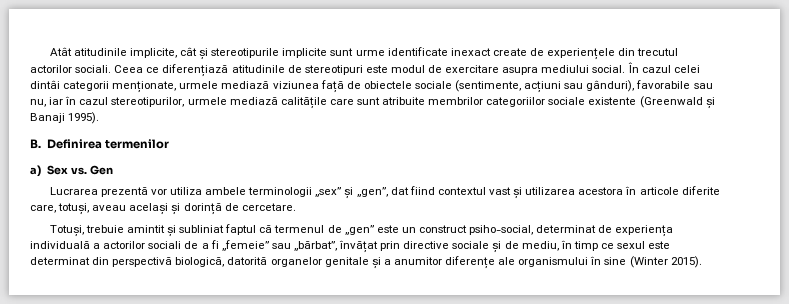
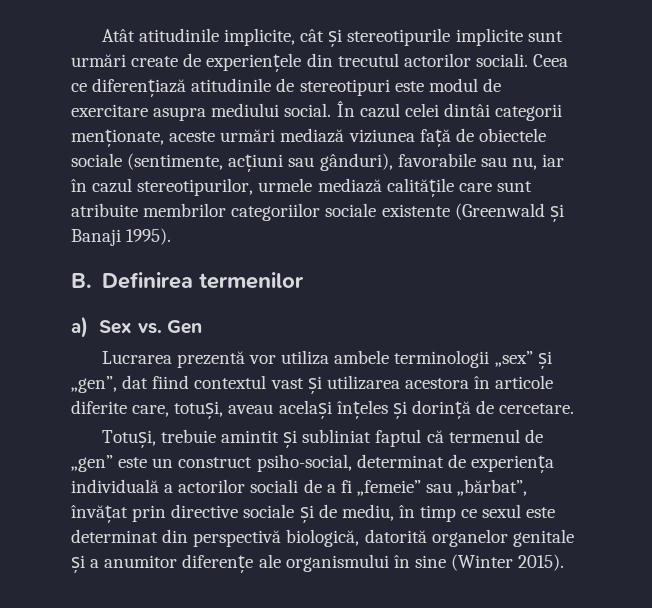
- Atât atitudinile implicite, cât și stereotipurile implicite sunt urme identificate inexact create de experiențele din trecutul actorilor sociali.
+ Atât atitudinile implicite, cât și stereotipurile implicite sunt urmări create de experiențele din trecutul actorilor sociali.
- În cazul celei dintâi categorii menționate, urmele mediază viziunea față de obiectele sociale (sentimente, acțiuni sau gânduri), favorabile sau nu, iar în cazul stereotipurilor, urmele mediază calitățile care sunt atribuite membrilor categoriilor sociale existente (Greenwald și Banaji 1995).
+ În cazul celei dintâi categorii menționate, aceste urmări mediază viziunea față de obiectele sociale (sentimente, acțiuni sau gânduri), favorabile sau nu, iar în cazul stereotipurilor, urmele mediază calitățile care sunt atribuite membrilor categoriilor sociale existente (Greenwald și Banaji 1995).
- Lucrarea prezentă vor utiliza ambele terminologii „sex” și „gen”, dat fiind contextul vast și utilizarea acestora în articole diferite care, totuși, aveau același și dorință de cercetare.
+ Lucrarea prezentă vor utiliza ambele terminologii „sex” și „gen”, dat fiind contextul vast și utilizarea acestora în articole diferite care, totuși, aveau același înțeles și dorință de cercetare.

